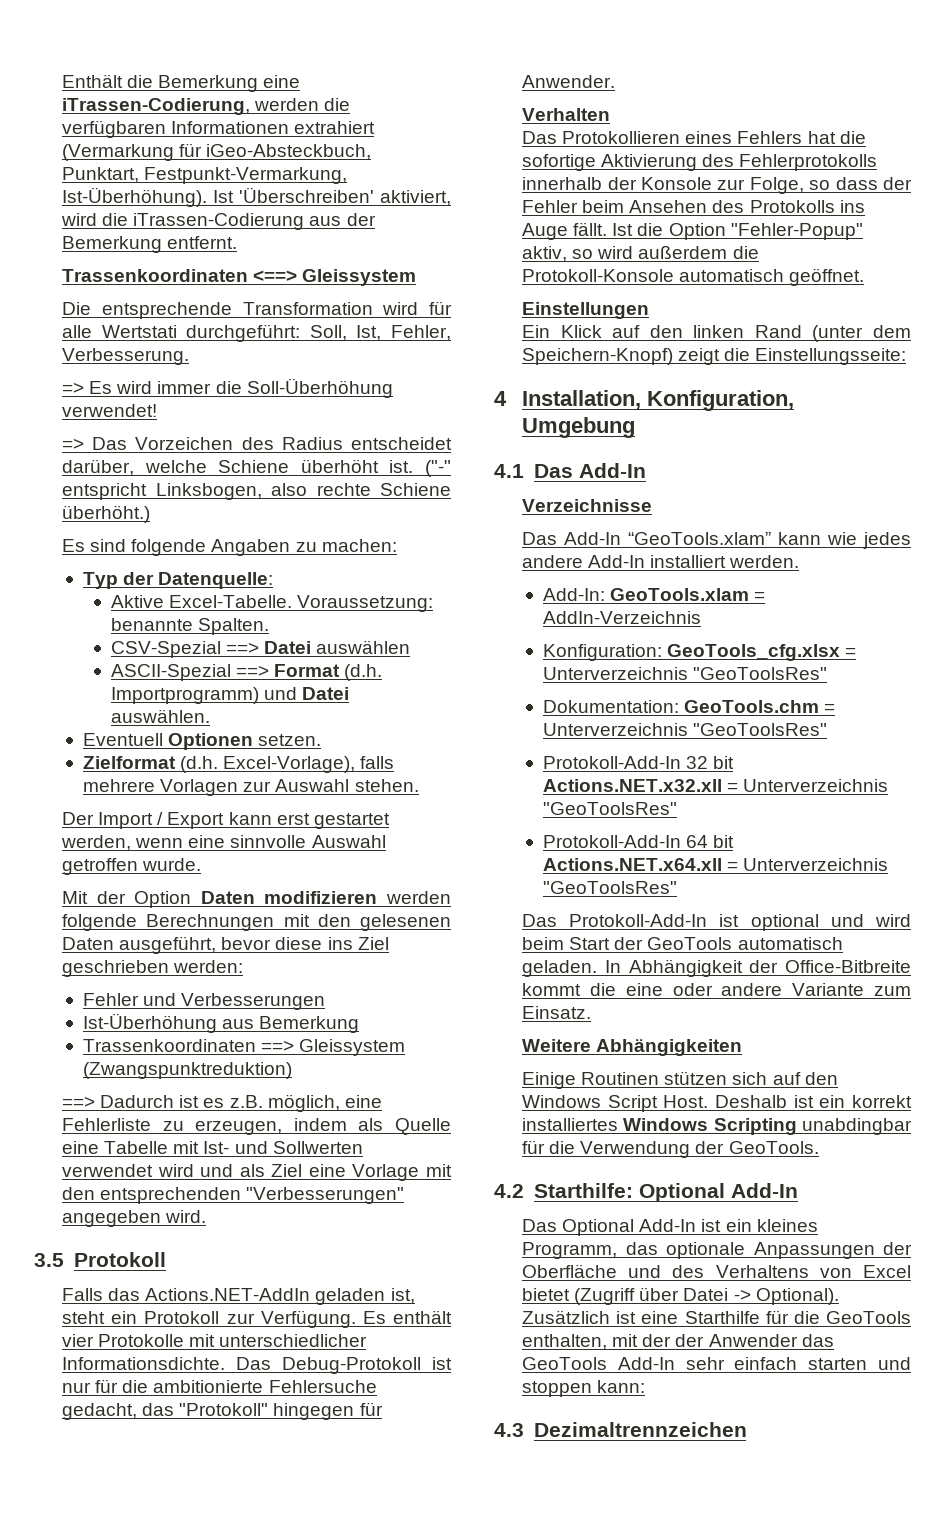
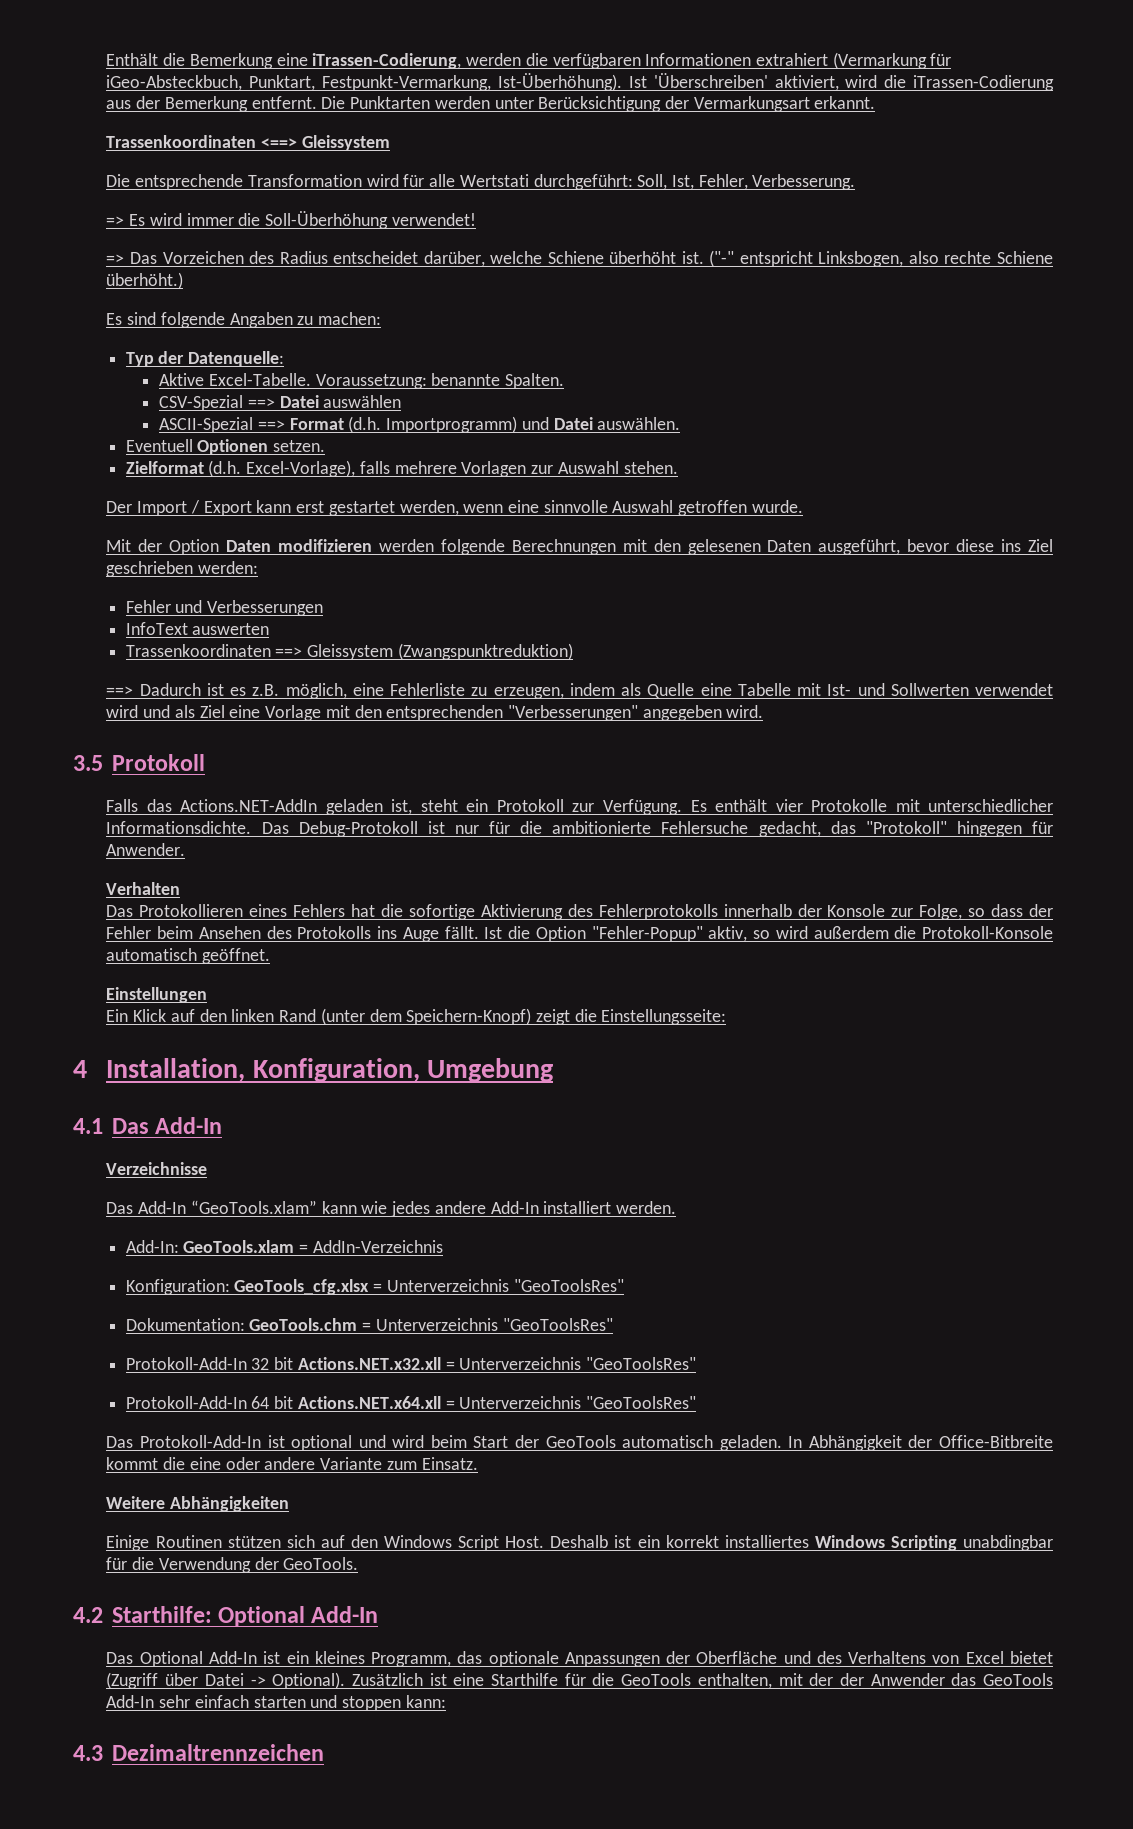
+ Die Punktarten werden unter Berücksichtigung der Vermarkungsart erkannt.
- Ist-Überhöhung aus Bemerkung
+ InfoText auswerten

